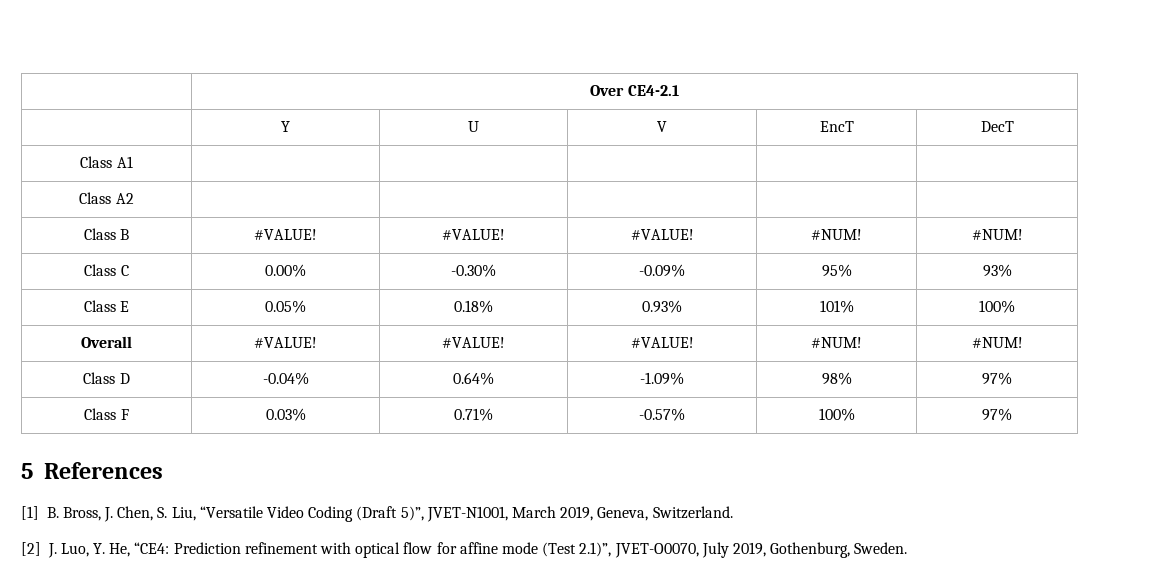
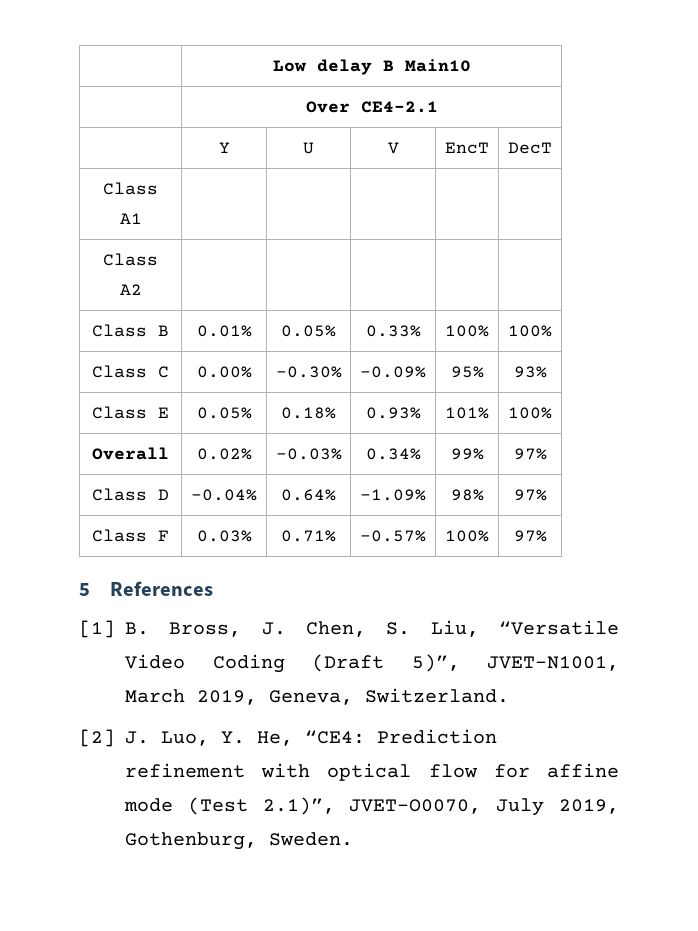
+ | Low delay B Main10
- Class B | #VALUE! | #VALUE! | #VALUE! | #NUM! | #NUM!
+ Class B | 0.01% | 0.05% | 0.33% | 100% | 100%
- Overall | #VALUE! | #VALUE! | #VALUE! | #NUM! | #NUM!
+ Overall | 0.02% | -0.03% | 0.34% | 99% | 97%

